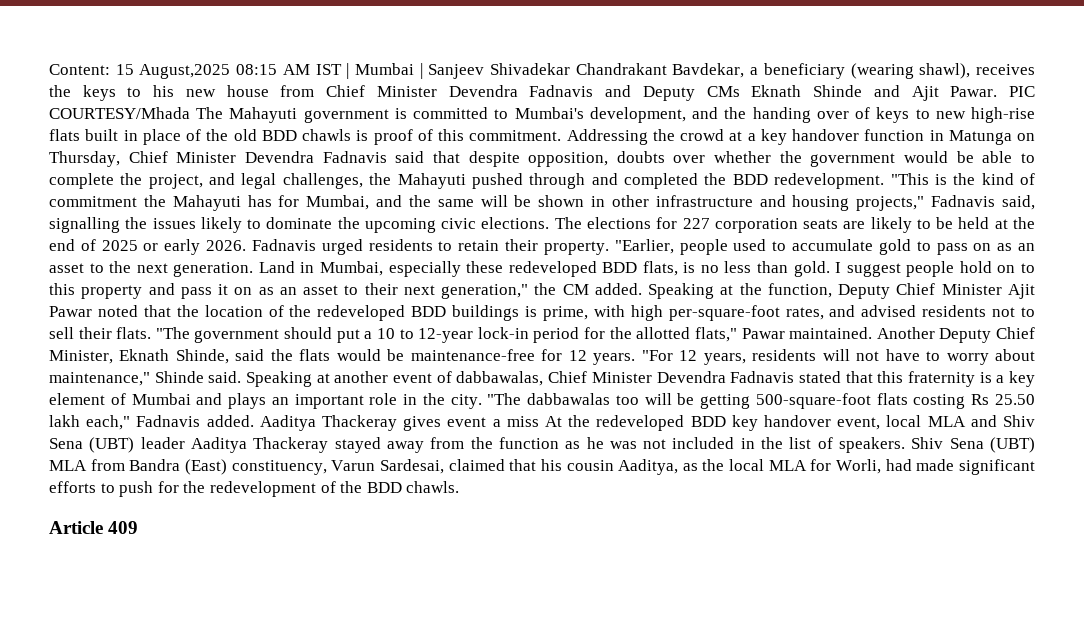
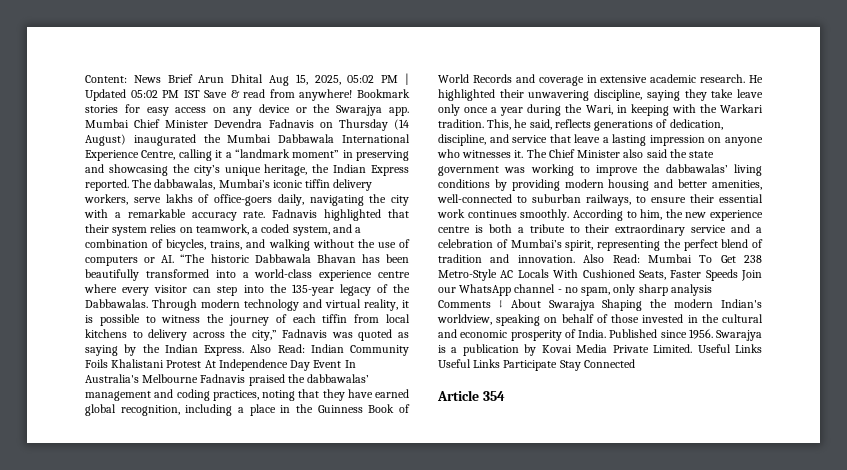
- Content: 15 August,2025 08:15 AM IST | Mumbai | Sanjeev Shivadekar Chandrakant Bavdekar, a beneficiary (wearing shawl), receives the keys to his new house from Chief Minister Devendra Fadnavis and Deputy CMs Eknath Shinde and Ajit Pawar. PIC COURTESY/Mhada The Mahayuti government is committed to Mumbai's development, and the handing over of keys to new high-rise flats built in place of the old BDD chawls is proof of this commitment. Addressing the crowd at a key handover function in Matunga on Thursday, Chief Minister Devendra Fadnavis said that despite opposition, doubts over whether the government would be able to complete the project, and legal challenges, the Mahayuti pushed through and completed the BDD redevelopment. "This is the kind of commitment the Mahayuti has for Mumbai, and the same will be shown in other infrastructure and housing projects," Fadnavis said, signalling the issues likely to dominate the upcoming civic elections. The elections for 227 corporation seats are likely to be held at the end of 2025 or early 2026. Fadnavis urged residents to retain their property. "Earlier, people used to accumulate gold to pass on as an asset to the next generation. Land in Mumbai, especially these redeveloped BDD flats, is no less than gold. I suggest people hold on to this property and pass it on as an asset to their next generation," the CM added. Speaking at the function, Deputy Chief Minister Ajit Pawar noted that the location of the redeveloped BDD buildings is prime, with high per-square-foot rates, and advised residents not to sell their flats. "The government should put a 10 to 12-year lock-in period for the allotted flats," Pawar maintained. Another Deputy Chief Minister, Eknath Shinde, said the flats would be maintenance-free for 12 years. "For 12 years, residents will not have to worry about maintenance," Shinde said. Speaking at another event of dabbawalas, Chief Minister Devendra Fadnavis stated that this fraternity is a key element of Mumbai and plays an important role in the city. "The dabbawalas too will be getting 500-square-foot flats costing Rs 25.50 lakh each," Fadnavis added. Aaditya Thackeray gives event a miss At the redeveloped BDD key handover event, local MLA and Shiv Sena (UBT) leader Aaditya Thackeray stayed away from the function as he was not included in the list of speakers. Shiv Sena (UBT) MLA from Bandra (East) constituency, Varun Sardesai, claimed that his cousin Aaditya, as the local MLA for Worli, had made significant efforts to push for the redevelopment of the BDD chawls.
+ Content: News Brief Arun Dhital Aug 15, 2025, 05:02 PM | Updated 05:02 PM IST Save & read from anywhere! Bookmark stories for easy access on any device or the Swarajya app. Mumbai Chief Minister Devendra Fadnavis on Thursday (14 August) inaugurated the Mumbai Dabbawala International Experience Centre, calling it a “landmark moment” in preserving and showcasing the city’s unique heritage, the Indian Express reported. The dabbawalas, Mumbai’s iconic tiffin delivery workers, serve lakhs of office-goers daily, navigating the city with a remarkable accuracy rate. Fadnavis highlighted that their system relies on teamwork, a coded system, and a combination of bicycles, trains, and walking without the use of computers or AI. “The historic Dabbawala Bhavan has been beautifully transformed into a world-class experience centre where every visitor can step into the 135-year legacy of the Dabbawalas. Through modern technology and virtual reality, it is possible to witness the journey of each tiffin from local kitchens to delivery across the city,” Fadnavis was quoted as saying by the Indian Express. Also Read: Indian Community Foils Khalistani Protest At Independence Day Event In Australia's Melbourne Fadnavis praised the dabbawalas’ management and coding practices, noting that they have earned global recognition, including a place in the Guinness Book of World Records and coverage in extensive academic research. He highlighted their unwavering discipline, saying they take leave only once a year during the Wari, in keeping with the Warkari tradition. This, he said, reflects generations of dedication, discipline, and service that leave a lasting impression on anyone who witnesses it. The Chief Minister also said the state government was working to improve the dabbawalas’ living conditions by providing modern housing and better amenities, well-connected to suburban railways, to ensure their essential work continues smoothly. According to him, the new experience centre is both a tribute to their extraordinary service and a celebration of Mumbai’s spirit, representing the perfect blend of tradition and innovation. Also Read: Mumbai To Get 238 Metro-Style AC Locals With Cushioned Seats, Faster Speeds Join our WhatsApp channel - no spam, only sharp analysis Comments ↓ About Swarajya Shaping the modern Indian's worldview, speaking on behalf of those invested in the cultural and economic prosperity of India. Published since 1956. Swarajya is a publication by Kovai Media Private Limited. Useful Links Useful Links Participate Stay Connected
- Article 409
+ Article 354

